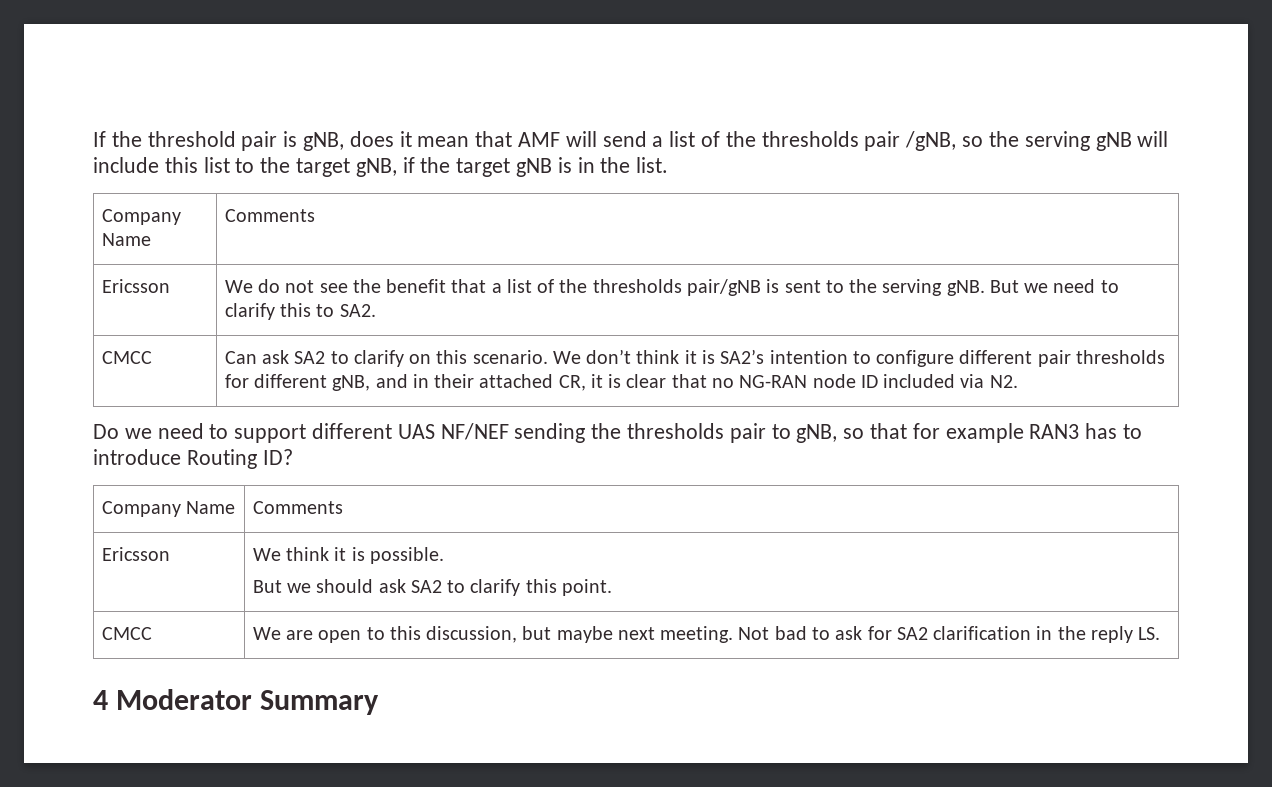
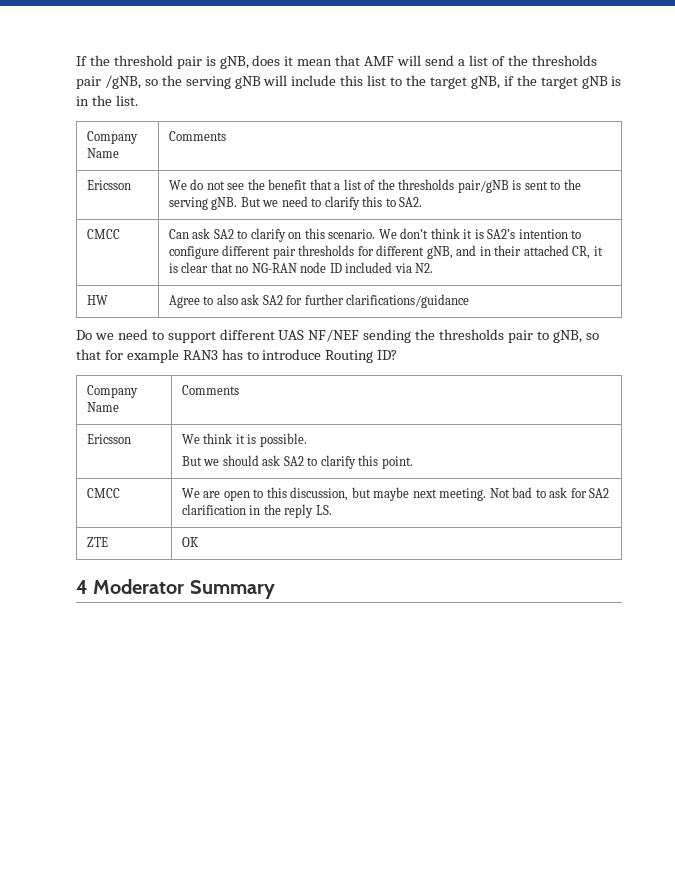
+ HW | Agree to also ask SA2 for further clarifications/guidance
+ ZTE | OK

